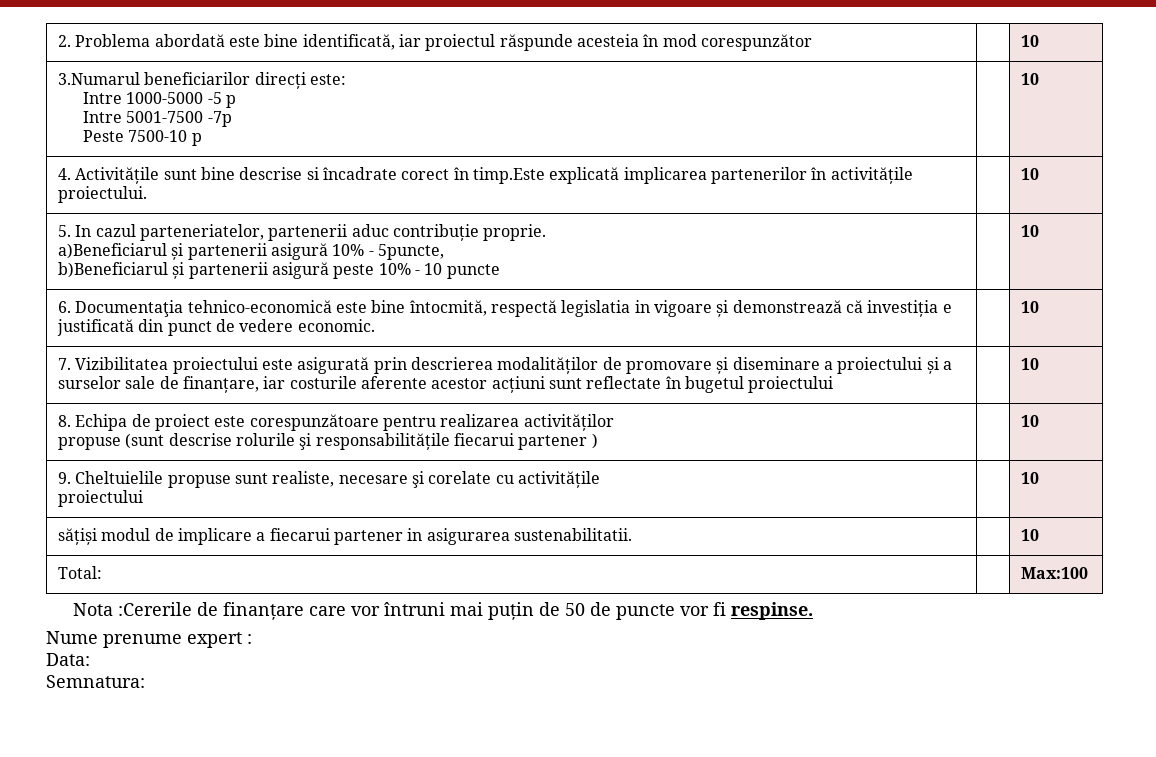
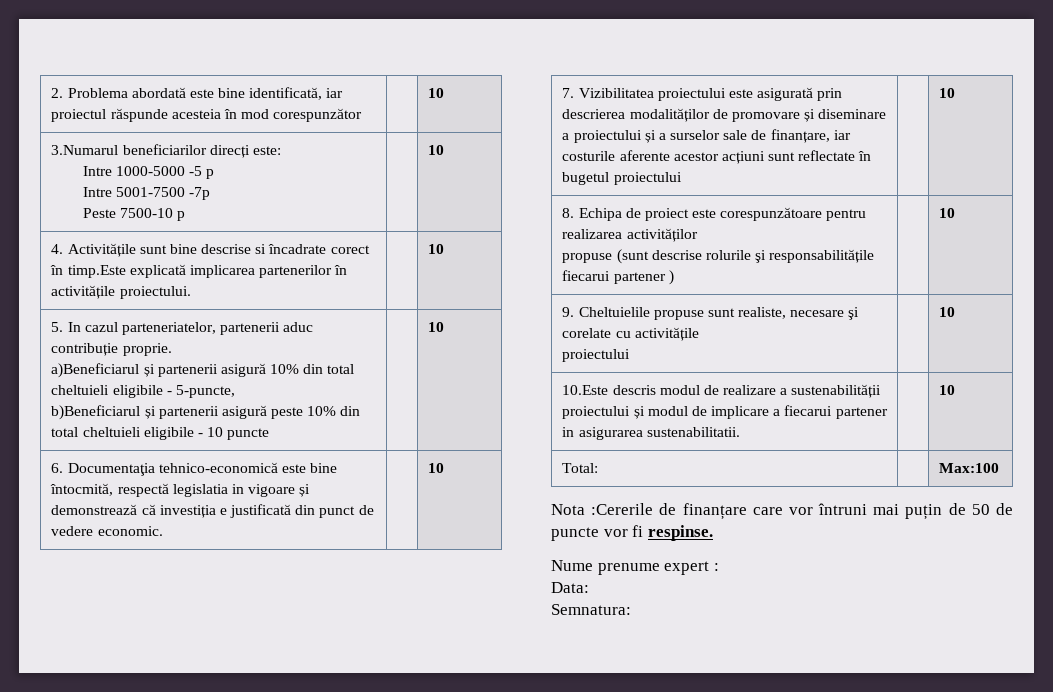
  5. In cazul parteneriatelor, partenerii aduc contribuție proprie.
- a)Beneficiarul și partenerii asigură 10% - 5puncte,
- b)Beneficiarul și partenerii asigură peste 10% - 10 puncte | | 10
+ a)Beneficiarul și partenerii asigură 10% din total cheltuieli eligibile - 5-puncte,
+ b)Beneficiarul și partenerii asigură peste 10% din total cheltuieli eligibile - 10 puncte | | 10
- sățiși modul de implicare a fiecarui partener in asigurarea sustenabilitatii. | | 10
+ 10.Este descris modul de realizare a sustenabilității proiectului și modul de implicare a fiecarui partener in asigurarea sustenabilitatii. | | 10

